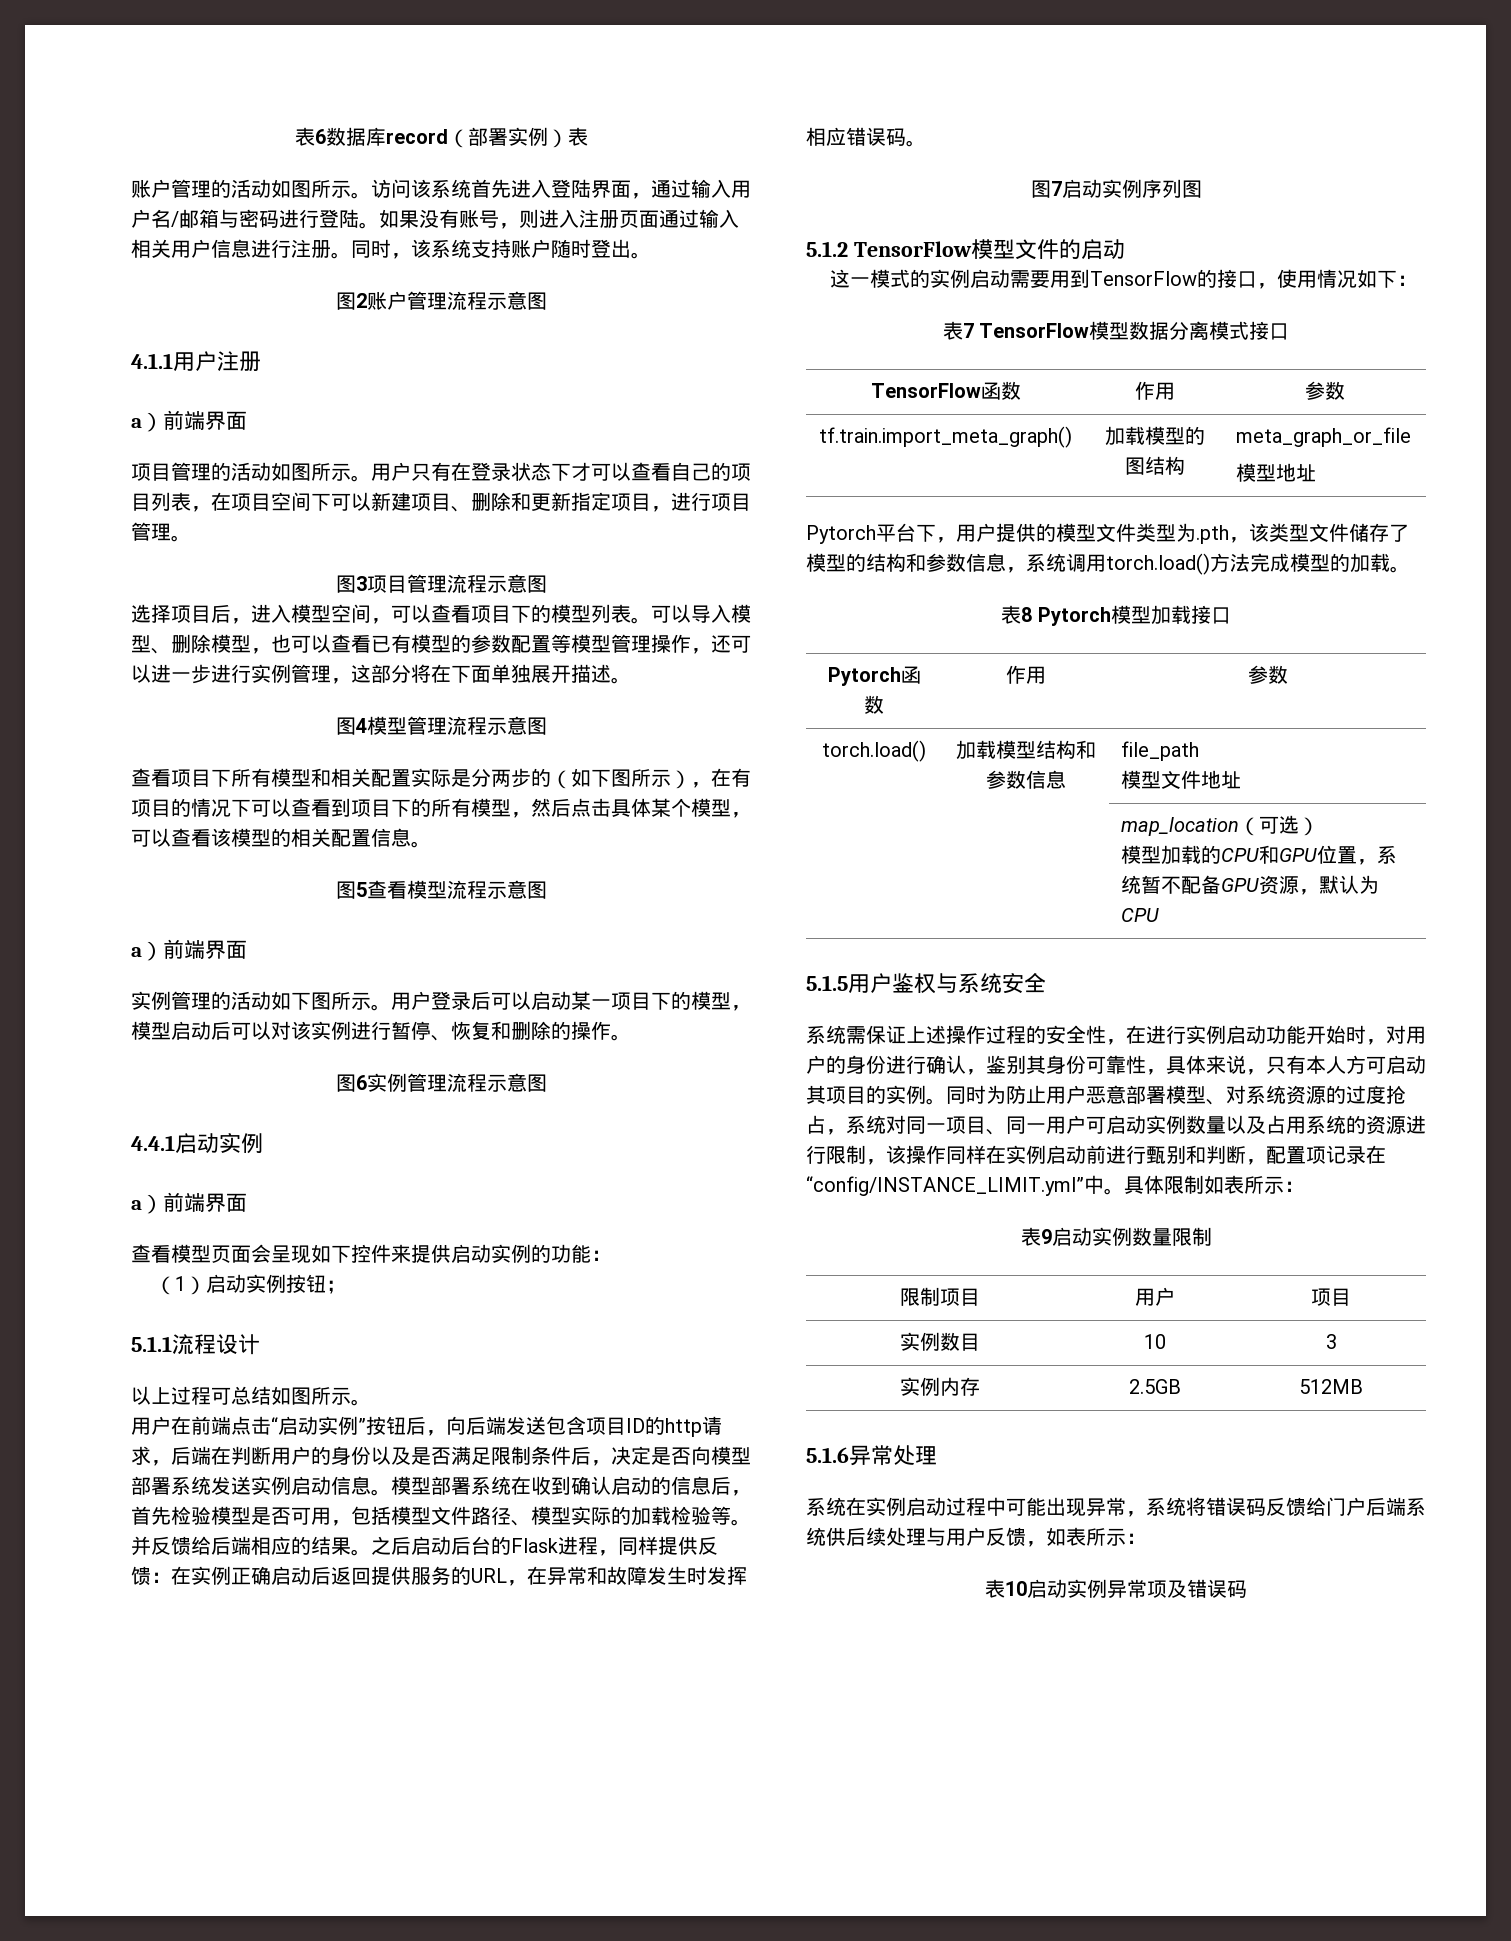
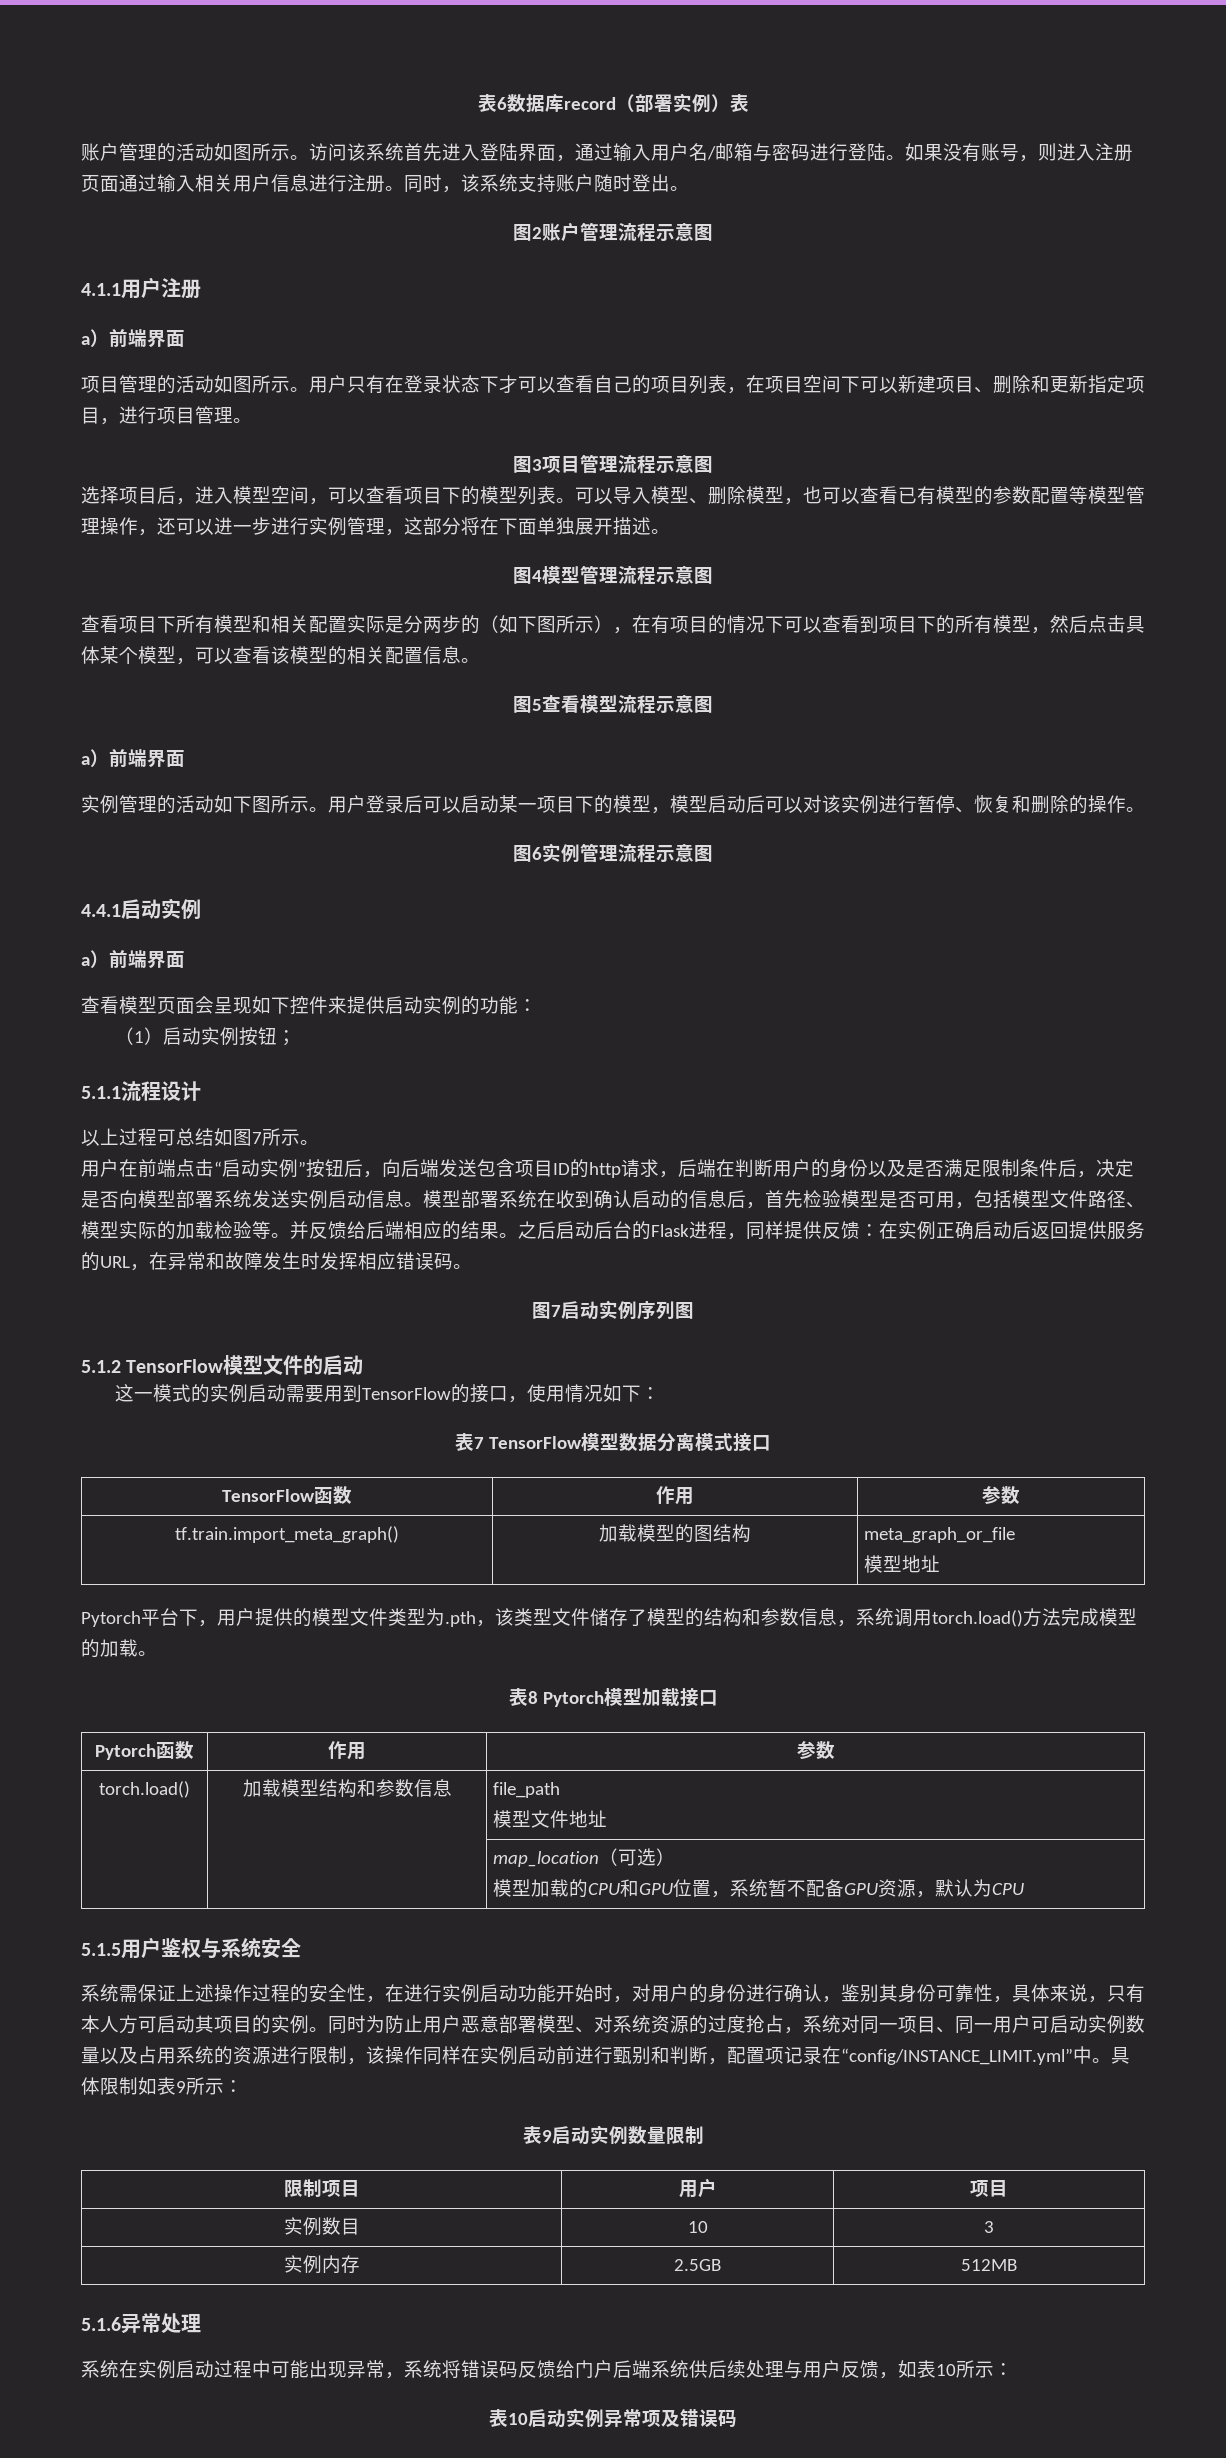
- 以上过程可总结如图所示。
+ 以上过程可总结如图7所示。
- 具体限制如表所示：
+ 具体限制如表9所示：
- 系统在实例启动过程中可能出现异常，系统将错误码反馈给门户后端系统供后续处理与用户反馈，如表所示：
+ 系统在实例启动过程中可能出现异常，系统将错误码反馈给门户后端系统供后续处理与用户反馈，如表10所示：

